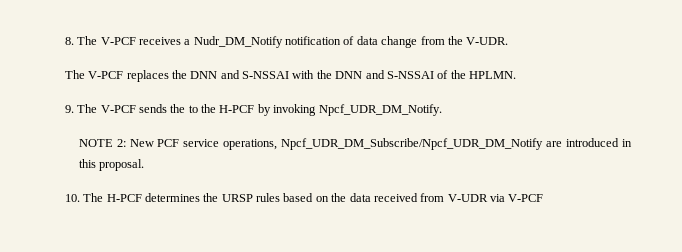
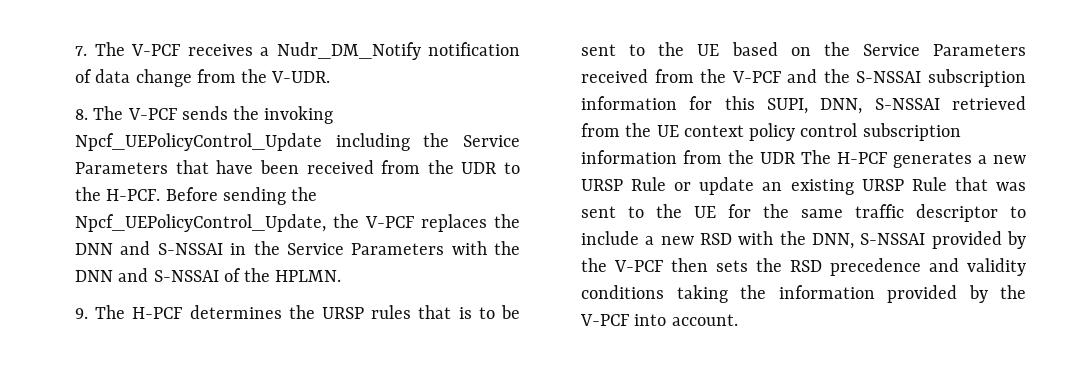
- 8. The V-PCF receives a Nudr_DM_Notify notification of data change from the V-UDR.
+ 7. The V-PCF receives a Nudr_DM_Notify notification of data change from the V-UDR.
- The V-PCF replaces the DNN and S-NSSAI with the DNN and S-NSSAI of the HPLMN.
+ 8. The V-PCF sends the invoking Npcf_UEPolicyControl_Update including the Service Parameters that have been received from the UDR to the H-PCF. Before sending the Npcf_UEPolicyControl_Update, the V-PCF replaces the DNN and S-NSSAI in the Service Parameters with the DNN and S-NSSAI of the HPLMN.
- 9. The V-PCF sends the to the H-PCF by invoking Npcf_UDR_DM_Notify.
- NOTE 2: New PCF service operations, Npcf_UDR_DM_Subscribe/Npcf_UDR_DM_Notify are introduced in this proposal.
- 10. The H-PCF determines the URSP rules based on the data received from V-UDR via V-PCF
+ 9. The H-PCF determines the URSP rules that is to be sent to the UE based on the Service Parameters received from the V-PCF and the S-NSSAI subscription information for this SUPI, DNN, S-NSSAI retrieved from the UE context policy control subscription information from the UDR The H-PCF generates a new URSP Rule or update an existing URSP Rule that was sent to the UE for the same traffic descriptor to include a new RSD with the DNN, S-NSSAI provided by the V-PCF then sets the RSD precedence and validity conditions taking the information provided by the V-PCF into account.

